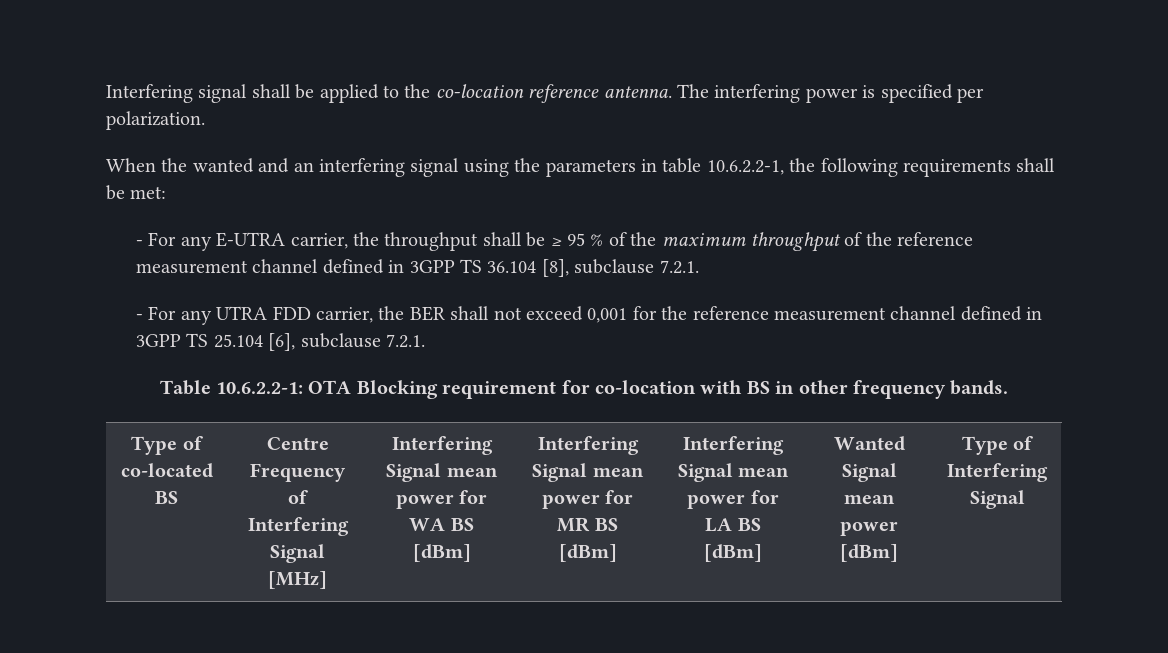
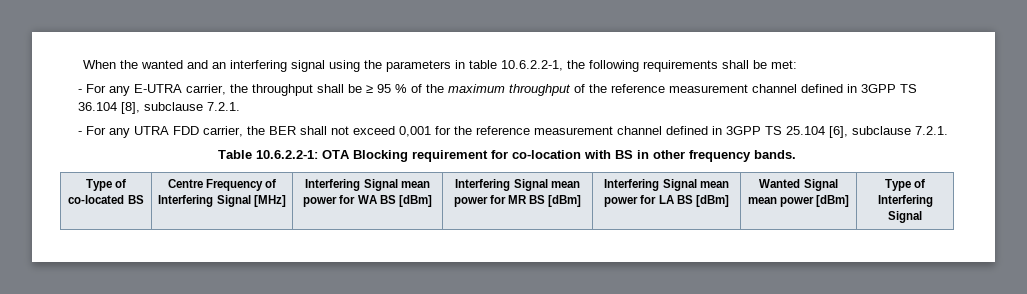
- Interfering signal shall be applied to the co-location reference antenna. The interfering power is specified per polarization.

